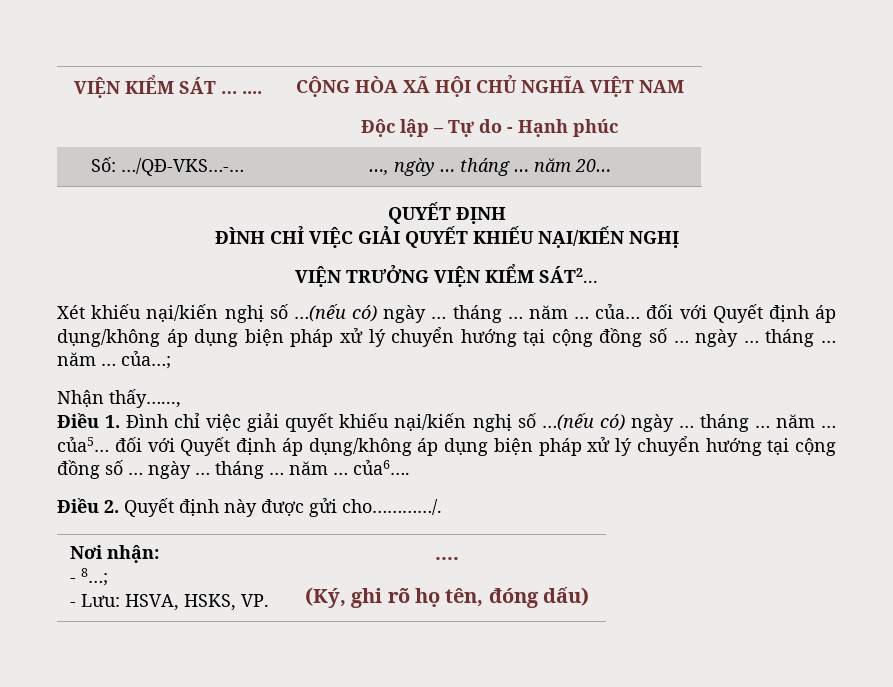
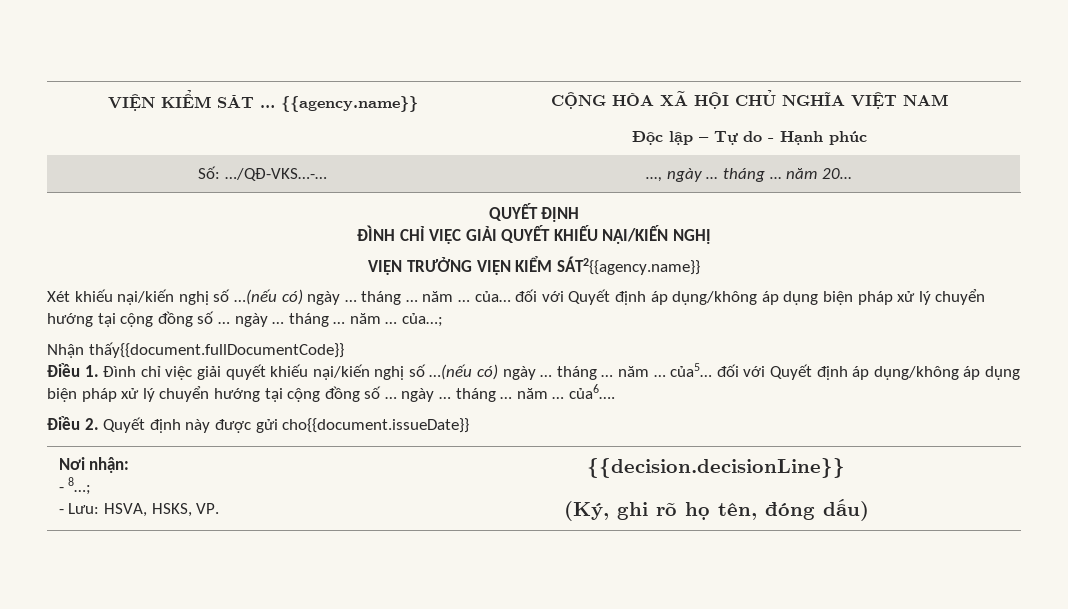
- VIỆN KIỂM SÁT … .... | CỘNG HÒA XÃ HỘI CHỦ NGHĨA VIỆT NAM
+ VIỆN KIỂM SÁT … {{agency.name}} | CỘNG HÒA XÃ HỘI CHỦ NGHĨA VIỆT NAM
- VIỆN TRƯỞNG VIỆN KIỂM SÁT2...
+ VIỆN TRƯỞNG VIỆN KIỂM SÁT2{{agency.name}}
- Nhận thấy…...,
+ Nhận thấy{{document.fullDocumentCode}}
- Điều 2. Quyết định này được gửi cho…………/.
+ Điều 2. Quyết định này được gửi cho{{document.issueDate}}
  Nơi nhận:
  - 8…;
- - Lưu: HSVA, HSKS, VP. | ....
+ - Lưu: HSVA, HSKS, VP. | {{decision.decisionLine}}

